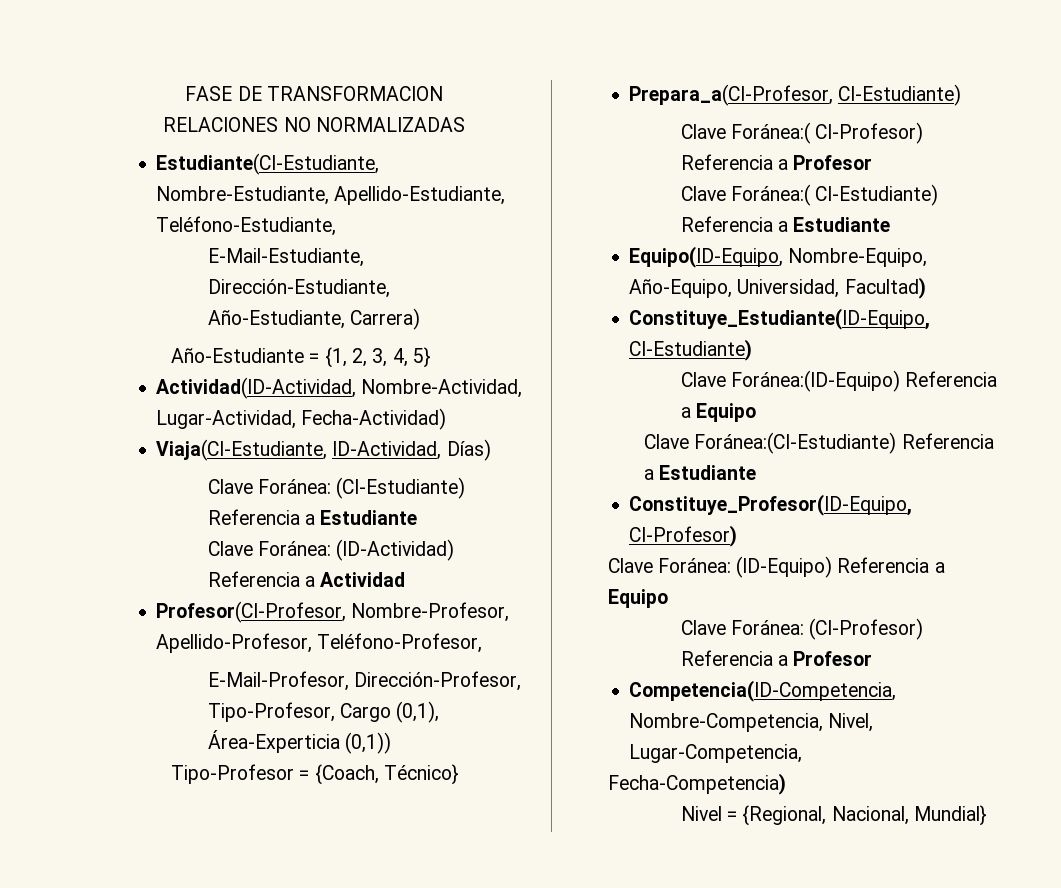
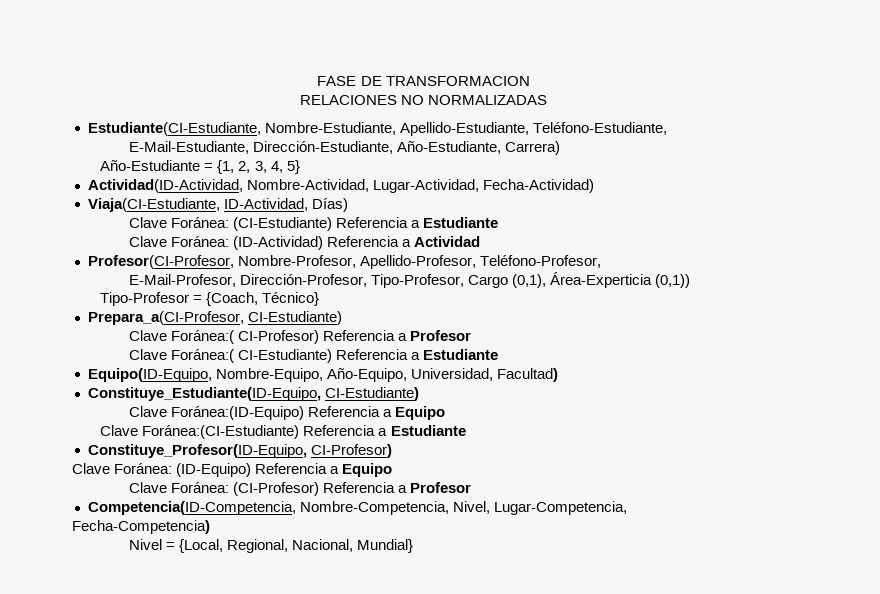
- Nivel = {Regional, Nacional, Mundial}
+ Nivel = {Local, Regional, Nacional, Mundial}

